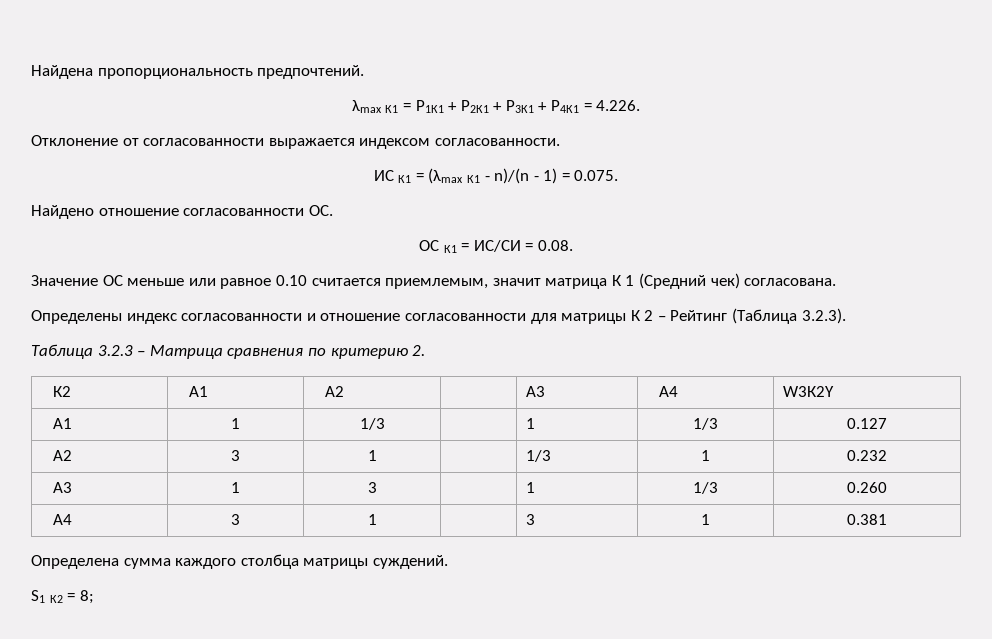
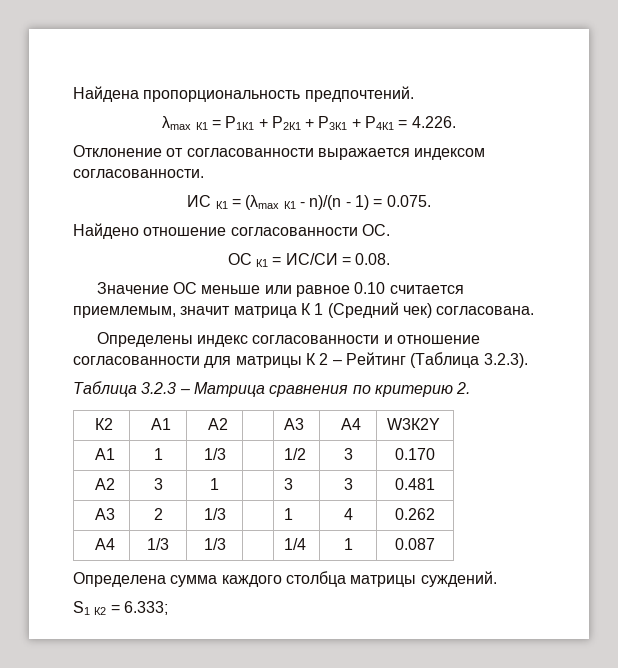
- А1 | 1 | 1/3 | | 1 | 1/3 | 0.127
+ А1 | 1 | 1/3 | | 1/2 | 3 | 0.170
- А2 | 3 | 1 | | 1/3 | 1 | 0.232
- А3 | 1 | 3 | | 1 | 1/3 | 0.260
- А4 | 3 | 1 | | 3 | 1 | 0.381
+ А2 | 3 | 1 | | 3 | 3 | 0.481
+ А3 | 2 | 1/3 | | 1 | 4 | 0.262
+ А4 | 1/3 | 1/3 | | 1/4 | 1 | 0.087
- S1 К2 = 8;
+ S1 К2 = 6.333;

